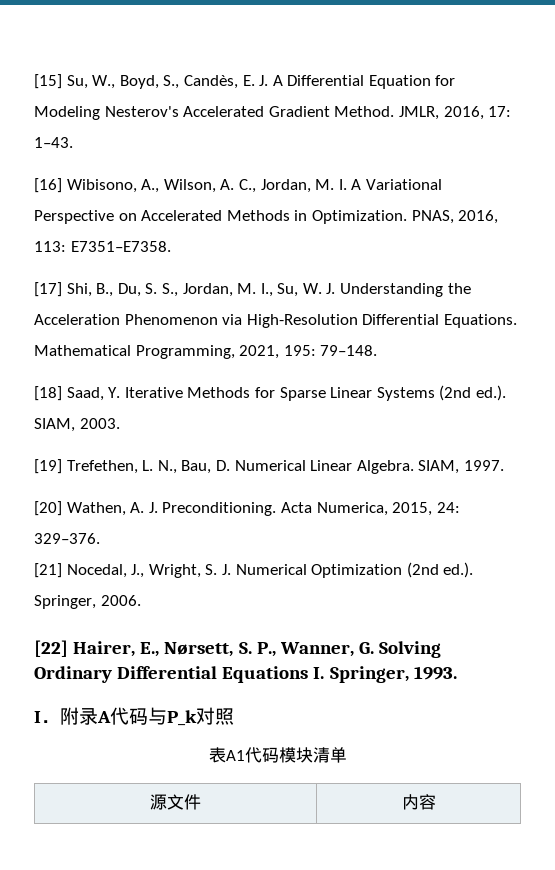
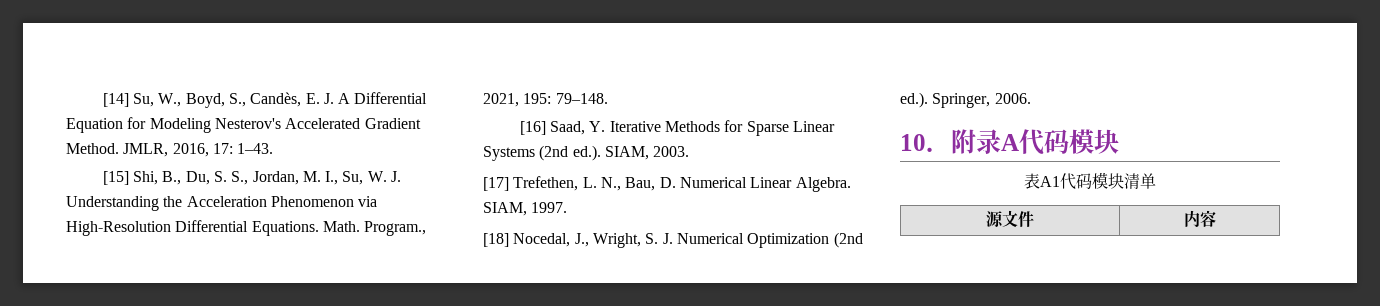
- [15] Su, W., Boyd, S., Candès, E. J. A Differential Equation for Modeling Nesterov's Accelerated Gradient Method.
+ [14] Su, W., Boyd, S., Candès, E. J. A Differential Equation for Modeling Nesterov's Accelerated Gradient Method.
- [16] Wibisono, A., Wilson, A. C., Jordan, M. I. A Variational Perspective on Accelerated Methods in Optimization. PNAS, 2016, 113: E7351–E7358.
- [17] Shi, B., Du, S. S., Jordan, M. I., Su, W. J. Understanding the Acceleration Phenomenon via High-Resolution Differential Equations.
+ [15] Shi, B., Du, S. S., Jordan, M. I., Su, W. J. Understanding the Acceleration Phenomenon via High-Resolution Differential Equations.
- Mathematical Programming, 2021, 195: 79–148.
+ Math. Program., 2021, 195: 79–148.
- [18] Saad, Y. Iterative Methods for Sparse Linear Systems (2nd ed.). SIAM, 2003.
+ [16] Saad, Y. Iterative Methods for Sparse Linear Systems (2nd ed.). SIAM, 2003.
- [19] Trefethen, L. N., Bau, D. Numerical Linear Algebra.
+ [17] Trefethen, L. N., Bau, D. Numerical Linear Algebra.
- [20] Wathen, A. J. Preconditioning. Acta Numerica, 2015, 24: 329–376.
- [21] Nocedal, J., Wright, S. J. Numerical Optimization (2nd ed.). Springer, 2006.
+ [18] Nocedal, J., Wright, S. J. Numerical Optimization (2nd ed.). Springer, 2006.
- [22] Hairer, E., Nørsett, S. P., Wanner, G. Solving Ordinary Differential Equations I. Springer, 1993.
- I．附录A代码与P_k对照
+ 10．附录A代码模块

